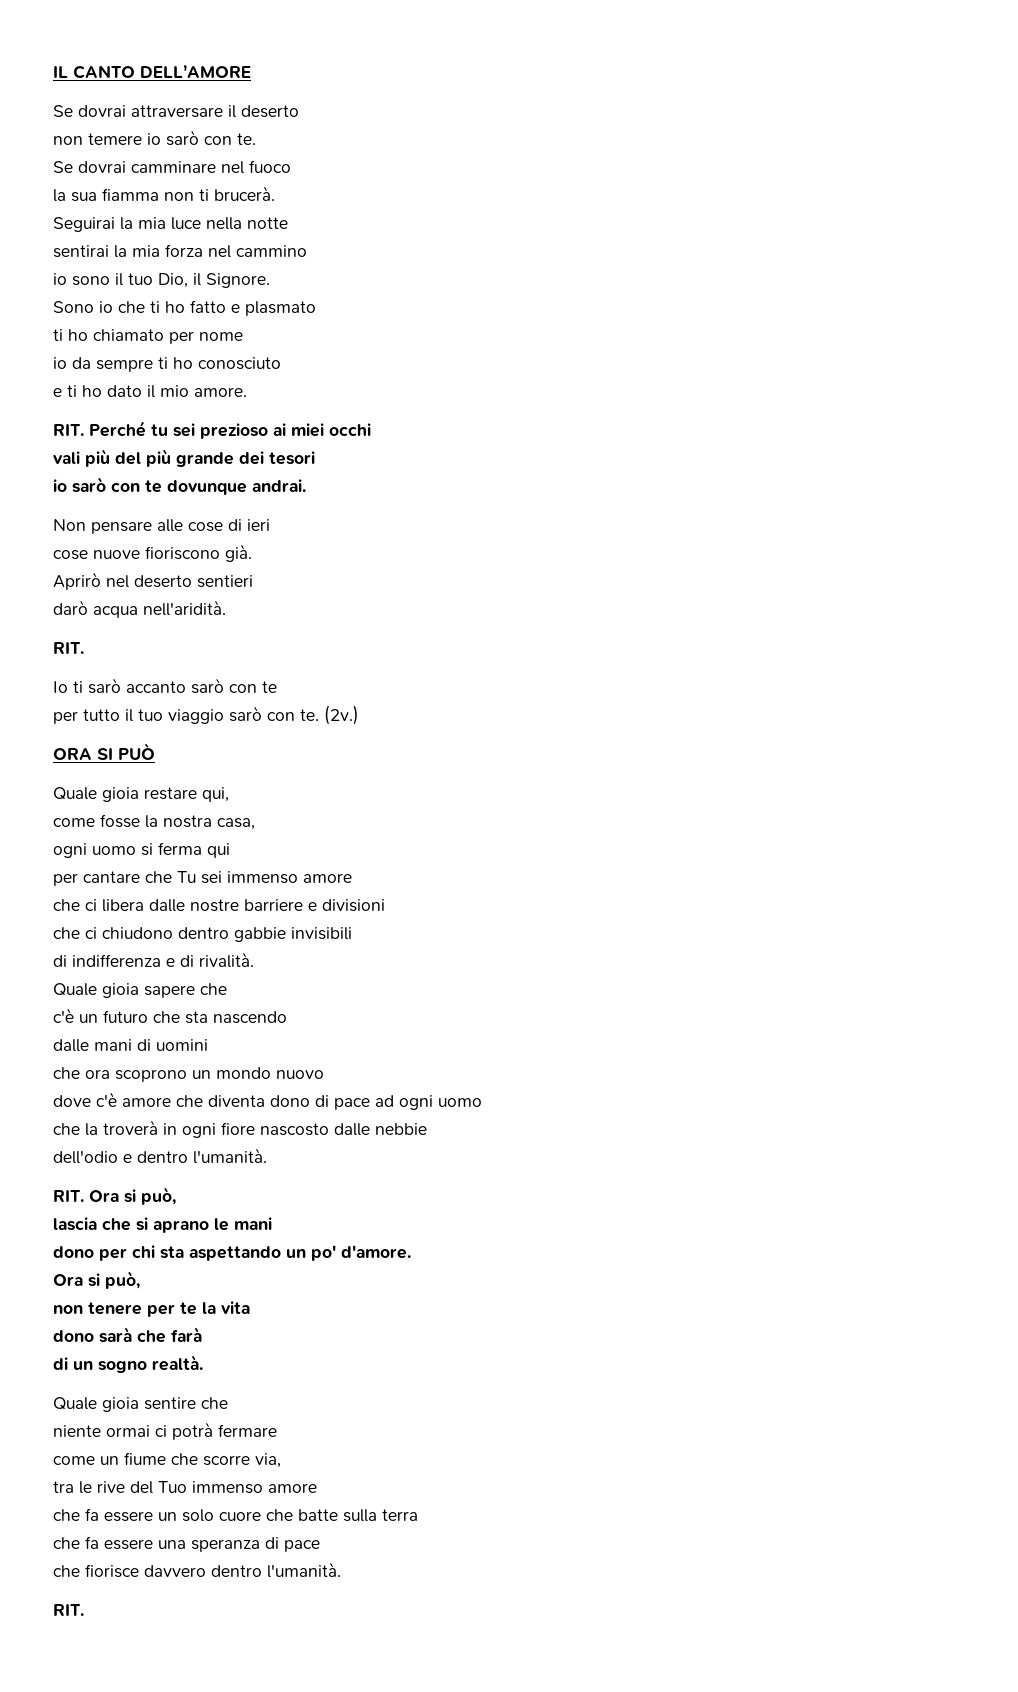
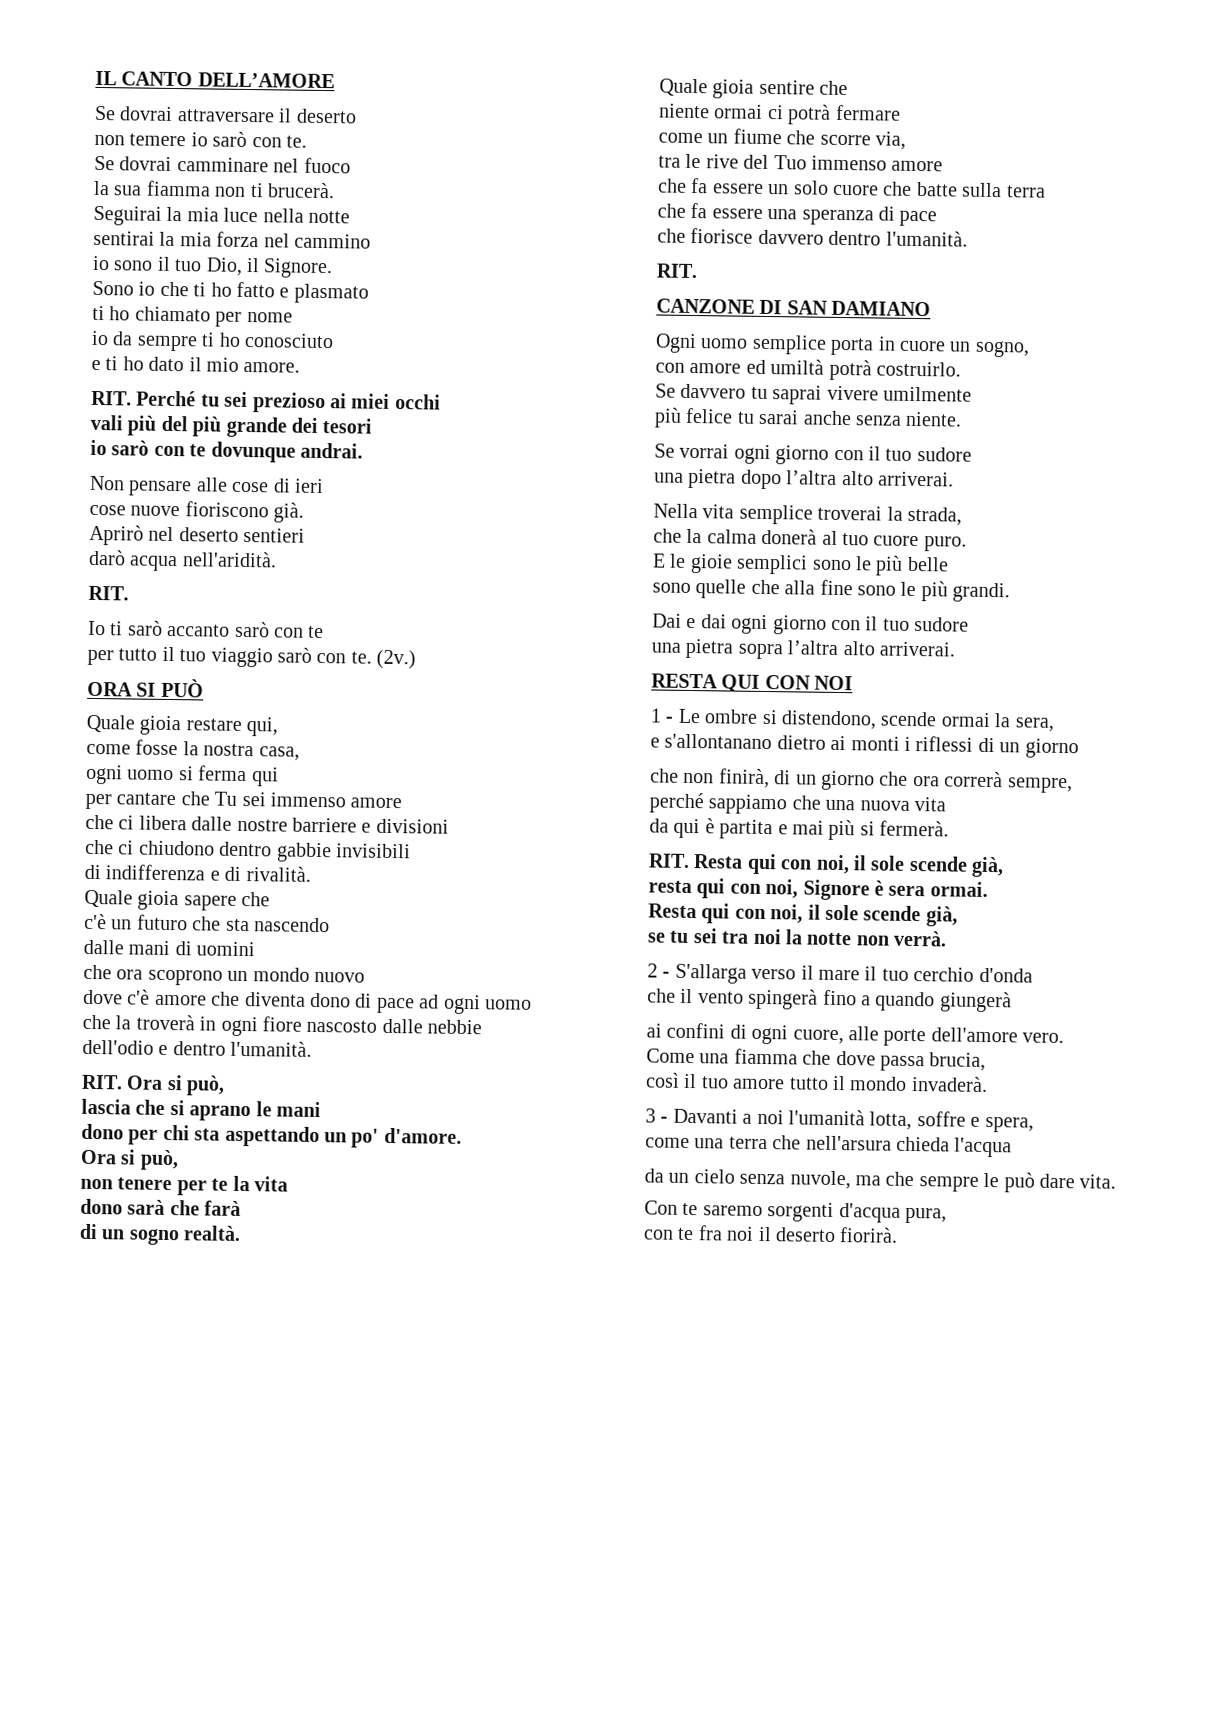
+ CANZONE DI SAN DAMIANO
+ Ogni uomo semplice porta in cuore un sogno,
+ con amore ed umiltà potrà costruirlo.
+ Se davvero tu saprai vivere umilmente
+ più felice tu sarai anche senza niente.
+ Se vorrai ogni giorno con il tuo sudore
+ una pietra dopo l’altra alto arriverai.
+ Nella vita semplice troverai la strada,
+ che la calma donerà al tuo cuore puro.
+ E le gioie semplici sono le più belle
+ sono quelle che alla fine sono le più grandi.
+ Dai e dai ogni giorno con il tuo sudore
+ una pietra sopra l’altra alto arriverai.
+ RESTA QUI CON NOI
+ 1 - Le ombre si distendono, scende ormai la sera,
+ e s'allontanano dietro ai monti i riflessi di un giorno
+ che non finirà, di un giorno che ora correrà sempre,
+ perché sappiamo che una nuova vita
+ da qui è partita e mai più si fermerà.
+ RIT. Resta qui con noi, il sole scende già,
+ resta qui con noi, Signore è sera ormai.
+ Resta qui con noi, il sole scende già,
+ se tu sei tra noi la notte non verrà.
+ 2 - S'allarga verso il mare il tuo cerchio d'onda
+ che il vento spingerà fino a quando giungerà
+ ai confini di ogni cuore, alle porte dell'amore vero.
+ Come una fiamma che dove passa brucia,
+ così il tuo amore tutto il mondo invaderà.
+ 3 - Davanti a noi l'umanità lotta, soffre e spera,
+ come una terra che nell'arsura chieda l'acqua
+ da un cielo senza nuvole, ma che sempre le può dare vita.
+ Con te saremo sorgenti d'acqua pura,
+ con te fra noi il deserto fiorirà.

